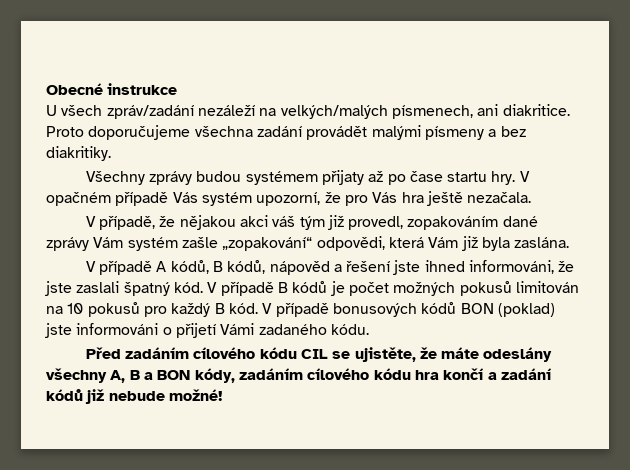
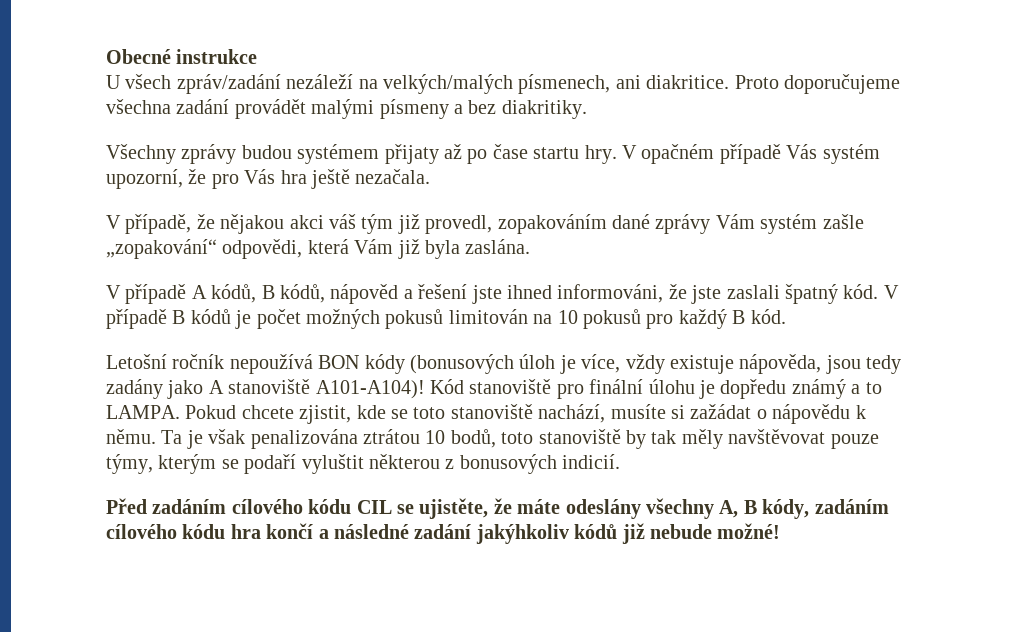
- V případě B kódů je počet možných pokusů limitován na 10 pokusů pro každý B kód. V případě bonusových kódů BON (poklad) jste informováni o přijetí Vámi zadaného kódu.
+ V případě B kódů je počet možných pokusů limitován na 10 pokusů pro každý B kód.
+ Letošní ročník nepoužívá BON kódy (bonusových úloh je více, vždy existuje nápověda, jsou tedy zadány jako A stanoviště A101-A104)! Kód stanoviště pro finální úlohu je dopředu známý a to LAMPA. Pokud chcete zjistit, kde se toto stanoviště nachází, musíte si zažádat o nápovědu k němu. Ta je však penalizována ztrátou 10 bodů, toto stanoviště by tak měly navštěvovat pouze týmy, kterým se podaří vyluštit některou z bonusových indicií.
- Před zadáním cílového kódu CIL se ujistěte, že máte odeslány všechny A, B a BON kódy, zadáním cílového kódu hra končí a zadání kódů již nebude možné!
+ Před zadáním cílového kódu CIL se ujistěte, že máte odeslány všechny A, B kódy, zadáním cílového kódu hra končí a následné zadání jakýhkoliv kódů již nebude možné!

